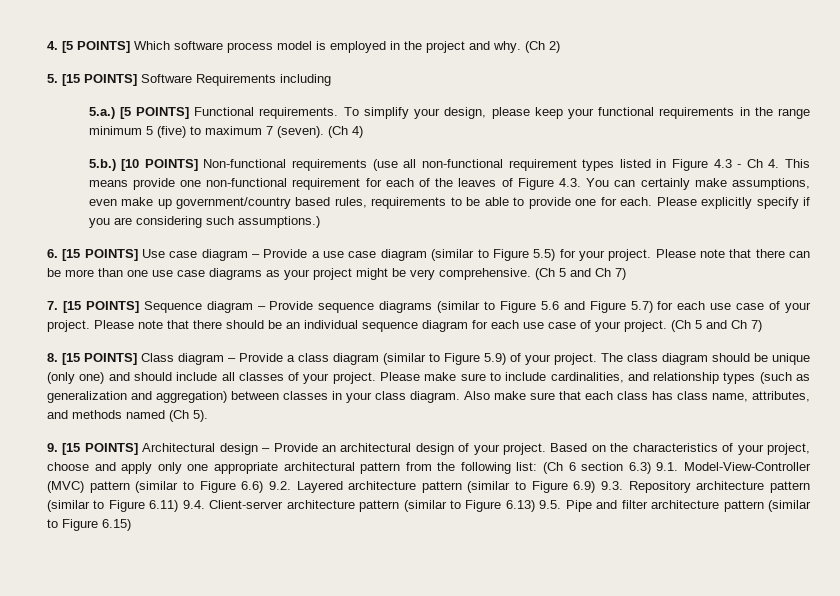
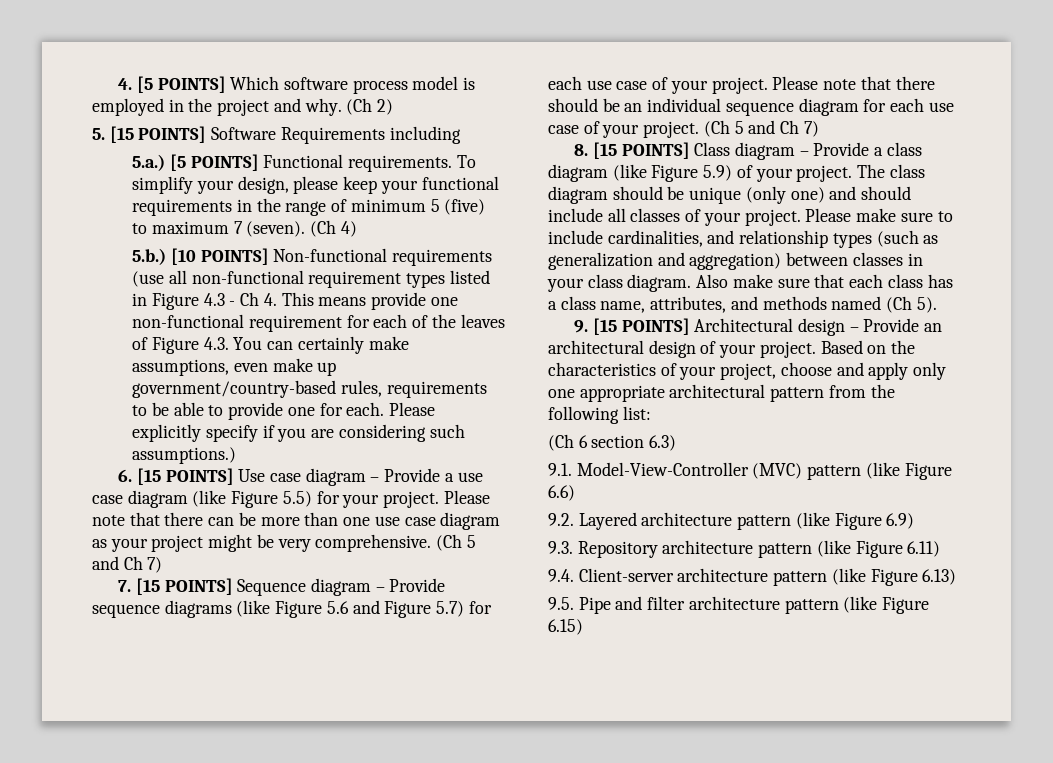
- To simplify your design, please keep your functional requirements in the range minimum 5 (five) to maximum 7 (seven).
+ To simplify your design, please keep your functional requirements in the range of minimum 5 (five) to maximum 7 (seven).
- 5.b.) [10 POINTS] Non-functional requirements (use all non-functional requirement types listed in Figure 4.3 - Ch 4. This means provide one non-functional requirement for each of the leaves of Figure 4.3. You can certainly make assumptions, even make up government/country based rules, requirements to be able to provide one for each.
+ 5.b.) [10 POINTS] Non-functional requirements (use all non-functional requirement types listed in Figure 4.3 - Ch 4. This means provide one non-functional requirement for each of the leaves of Figure 4.3. You can certainly make assumptions, even make up government/country-based rules, requirements to be able to provide one for each.
- 6. [15 POINTS] Use case diagram – Provide a use case diagram (similar to Figure 5.5) for your project.
+ 6. [15 POINTS] Use case diagram – Provide a use case diagram (like Figure 5.5) for your project.
- Please note that there can be more than one use case diagrams as your project might be very comprehensive.
+ Please note that there can be more than one use case diagram as your project might be very comprehensive.
- 7. [15 POINTS] Sequence diagram – Provide sequence diagrams (similar to Figure 5.6 and Figure 5.7) for each use case of your project.
+ 7. [15 POINTS] Sequence diagram – Provide sequence diagrams (like Figure 5.6 and Figure 5.7) for each use case of your project.
- 8. [15 POINTS] Class diagram – Provide a class diagram (similar to Figure 5.9) of your project.
+ 8. [15 POINTS] Class diagram – Provide a class diagram (like Figure 5.9) of your project.
- Also make sure that each class has class name, attributes, and methods named (Ch 5).
+ Also make sure that each class has a class name, attributes, and methods named (Ch 5).
- Based on the characteristics of your project, choose and apply only one appropriate architectural pattern from the following list: (Ch 6 section 6.3) 9.1. Model-View-Controller (MVC) pattern (similar to Figure 6.6) 9.2. Layered architecture pattern (similar to Figure 6.9) 9.3. Repository architecture pattern (similar to Figure 6.11) 9.4. Client-server architecture pattern (similar to Figure 6.13) 9.5. Pipe and filter architecture pattern (similar to Figure 6.15)
+ Based on the characteristics of your project, choose and apply only one appropriate architectural pattern from the following list:
+ (Ch 6 section 6.3)
+ 9.1. Model-View-Controller (MVC) pattern (like Figure 6.6)
+ 9.2. Layered architecture pattern (like Figure 6.9)
+ 9.3. Repository architecture pattern (like Figure 6.11)
+ 9.4. Client-server architecture pattern (like Figure 6.13)
+ 9.5. Pipe and filter architecture pattern (like Figure 6.15)

